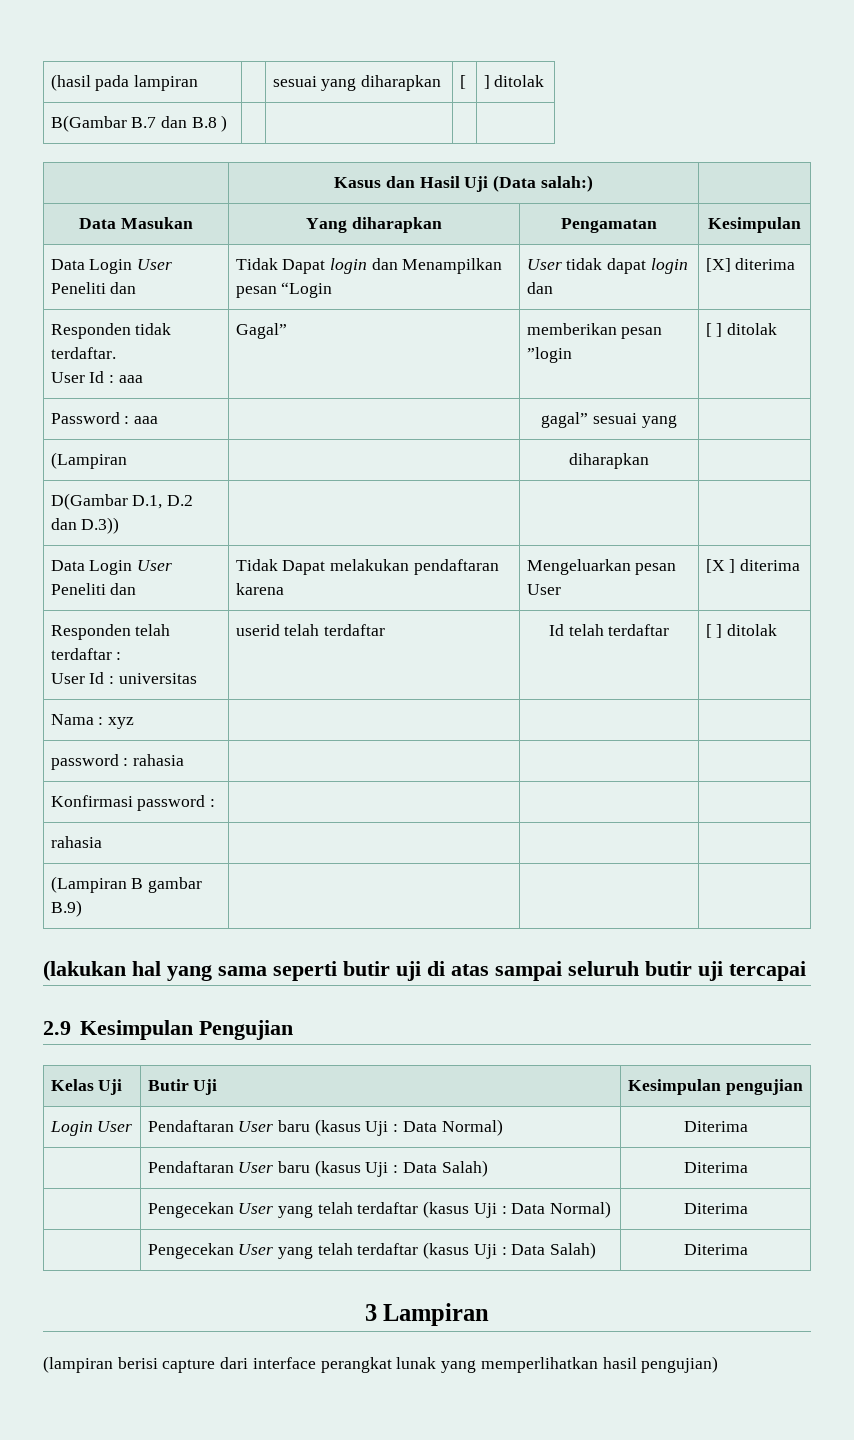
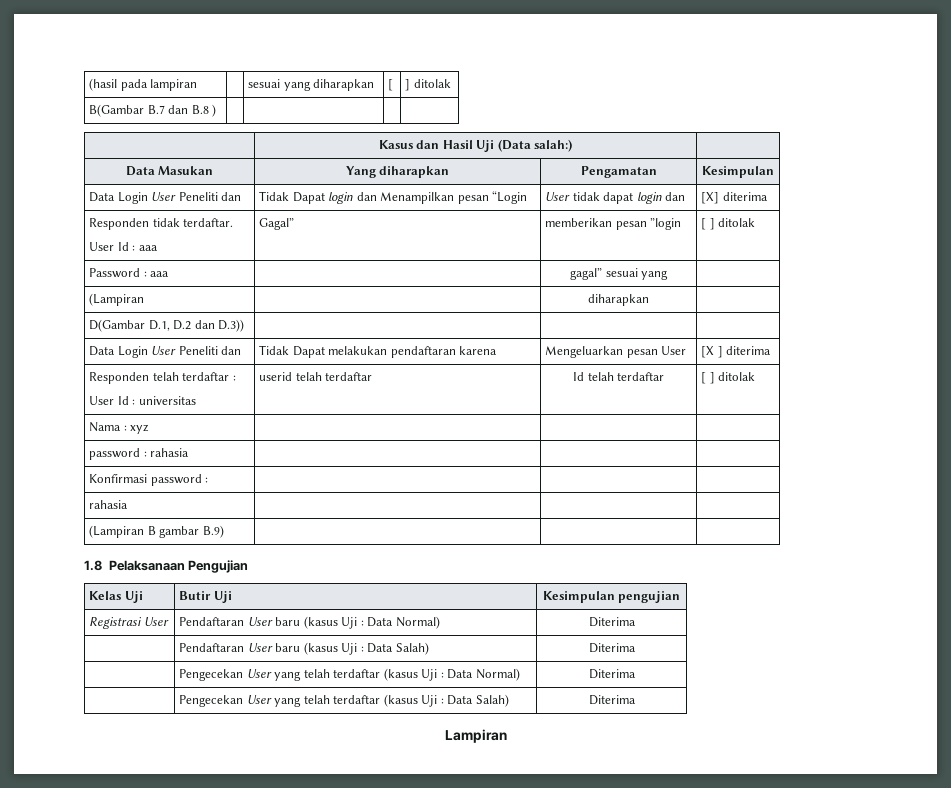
- (lakukan hal yang sama seperti butir uji di atas sampai seluruh butir uji tercapai
- 2.9 Kesimpulan Pengujian
+ 1.8 Pelaksanaan Pengujian
- Login User | Pendaftaran User baru (kasus Uji : Data Normal) | Diterima
+ Registrasi User | Pendaftaran User baru (kasus Uji : Data Normal) | Diterima
- 3 Lampiran
+ Lampiran
- (lampiran berisi capture dari interface perangkat lunak yang memperlihatkan hasil pengujian)

